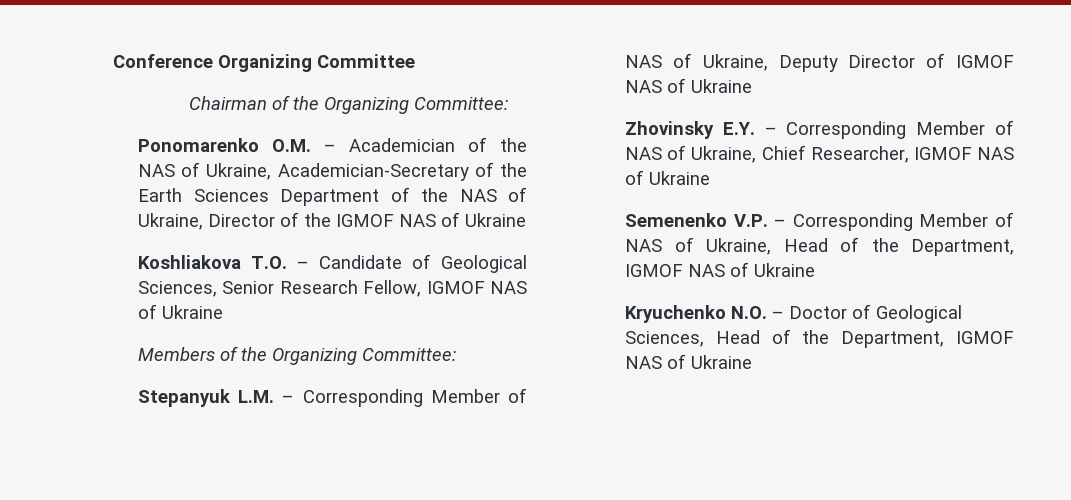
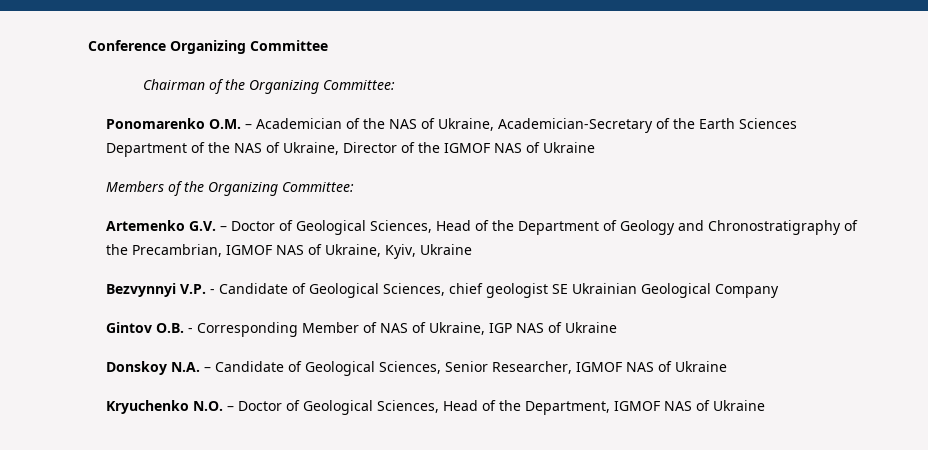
- Koshliakova T.O. – Candidate of Geological Sciences, Senior Research Fellow, IGMOF NAS of Ukraine
- Stepanyuk L.M. – Corresponding Member of NAS of Ukraine, Deputy Director of IGMOF NAS of Ukraine
- Zhovinsky E.Y. – Corresponding Member of NAS of Ukraine, Chief Researcher, IGMOF NAS of Ukraine
+ Artemenko G.V. – Doctor of Geological Sciences, Head of the Department of Geology and Chronostratigraphy of the Precambrian, IGMOF NAS of Ukraine, Kyiv, Ukraine
+ Bezvynnyi V.P. - Candidate of Geological Sciences, chief geologist SE Ukrainian Geological Company
+ Gintov O.B. - Corresponding Member of NAS of Ukraine, IGP NAS of Ukraine
+ Donskoy N.A. – Candidate of Geological Sciences, Senior Researcher, IGMOF NAS of Ukraine
- Semenenko V.P. – Corresponding Member of NAS of Ukraine, Head of the Department, IGMOF NAS of Ukraine

